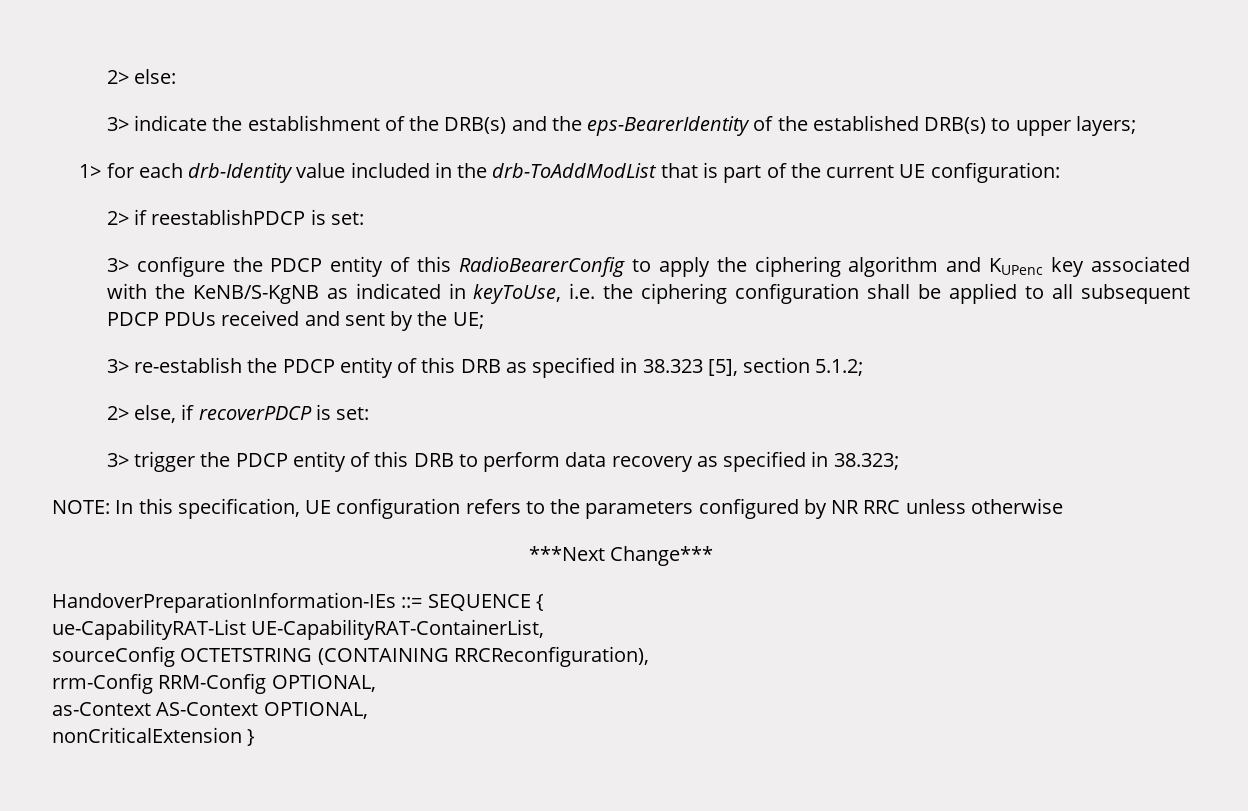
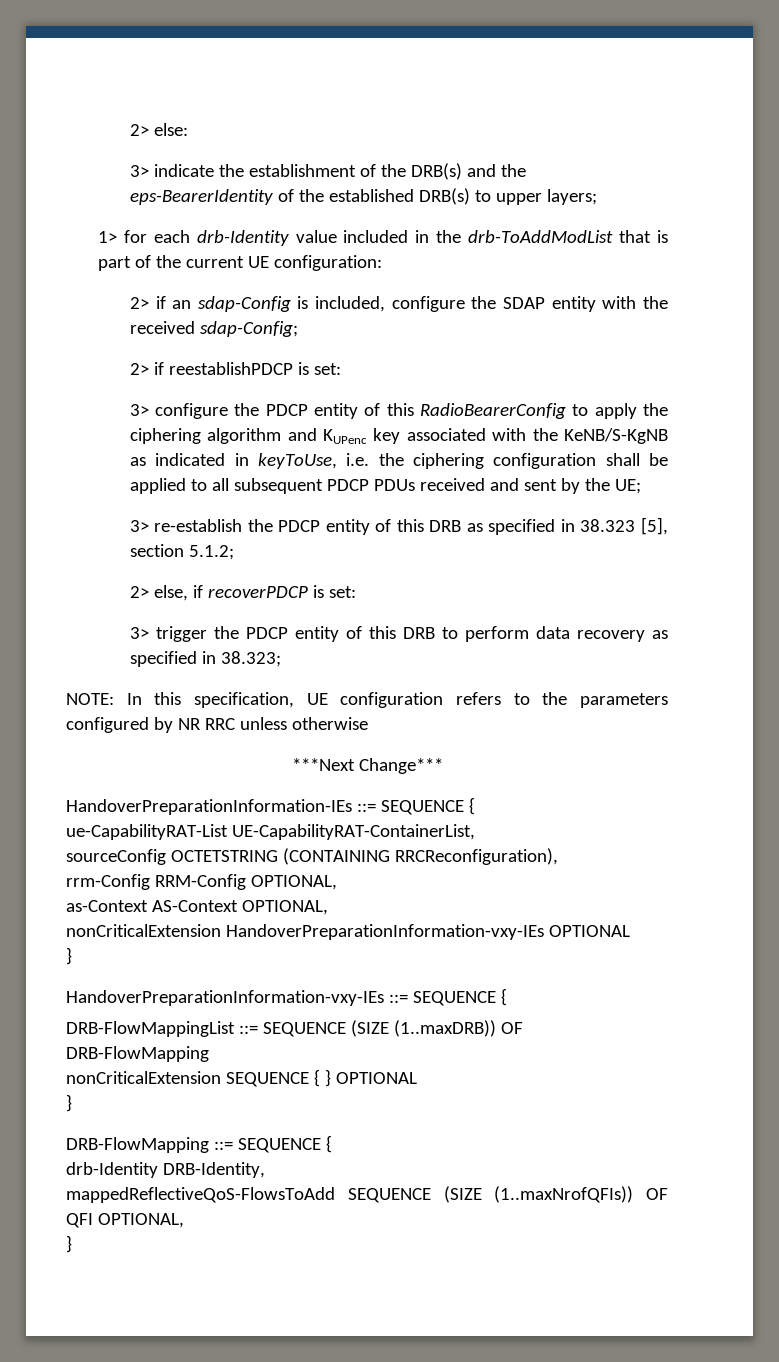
+ 2> if an sdap-Config is included, configure the SDAP entity with the received sdap-Config;
- nonCriticalExtension }
+ nonCriticalExtension HandoverPreparationInformation-vxy-IEs OPTIONAL
+ }
+ HandoverPreparationInformation-vxy-IEs ::= SEQUENCE {
+ DRB-FlowMappingList ::= SEQUENCE (SIZE (1..maxDRB)) OF DRB-FlowMapping
+ nonCriticalExtension SEQUENCE { } OPTIONAL
+ }
+ DRB-FlowMapping ::= SEQUENCE {
+ drb-Identity DRB-Identity,
+ mappedReflectiveQoS-FlowsToAdd SEQUENCE (SIZE (1..maxNrofQFIs)) OF QFI OPTIONAL,
+ }

